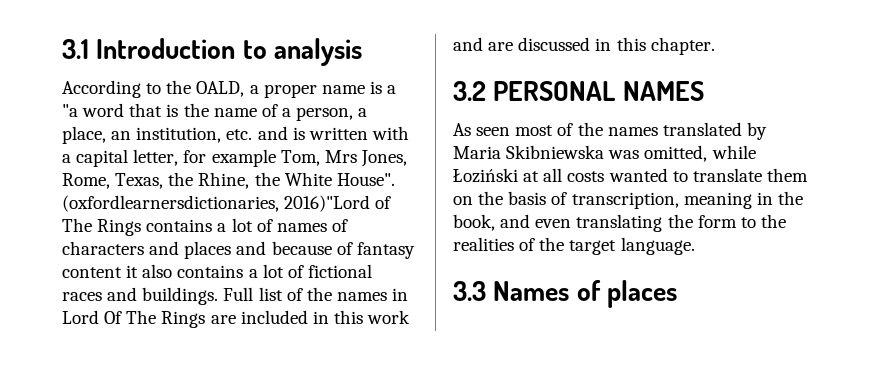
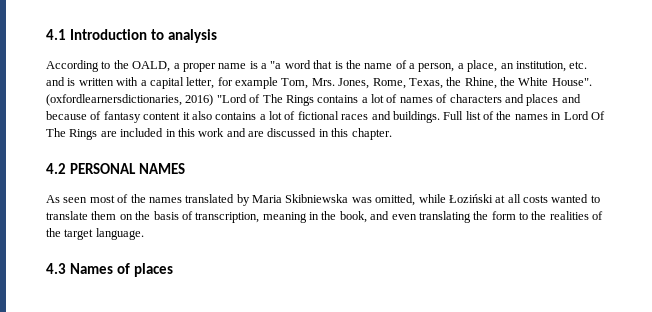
- 3.1 Introduction to analysis
+ 4.1 Introduction to analysis
- According to the OALD, a proper name is a "a word that is the name of a person, a place, an institution, etc. and is written with a capital letter, for example Tom, Mrs Jones, Rome, Texas, the Rhine, the White House".
+ According to the OALD, a proper name is a "a word that is the name of a person, a place, an institution, etc. and is written with a capital letter, for example Tom, Mrs. Jones, Rome, Texas, the Rhine, the White House".
- (oxfordlearnersdictionaries, 2016)"Lord of The Rings contains a lot of names of characters and places and because of fantasy content it also contains a lot of fictional races and buildings.
+ (oxfordlearnersdictionaries, 2016) "Lord of The Rings contains a lot of names of characters and places and because of fantasy content it also contains a lot of fictional races and buildings.
- 3.2 PERSONAL NAMES
+ 4.2 PERSONAL NAMES
- 3.3 Names of places
+ 4.3 Names of places

